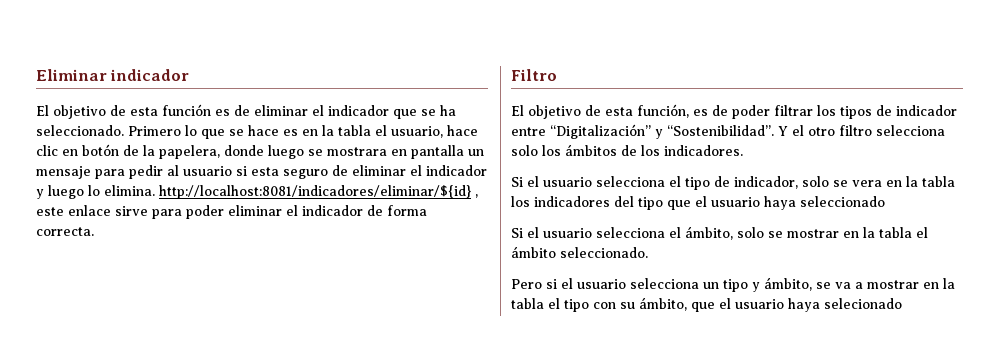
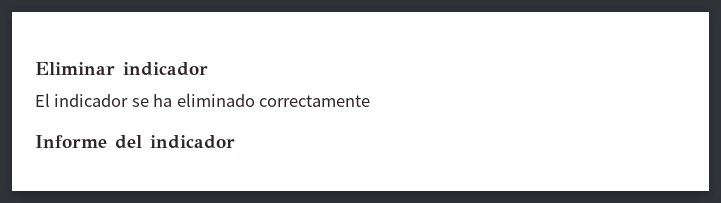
- El objetivo de esta función es de eliminar el indicador que se ha seleccionado. Primero lo que se hace es en la tabla el usuario, hace clic en botón de la papelera, donde luego se mostrara en pantalla un mensaje para pedir al usuario si esta seguro de eliminar el indicador y luego lo elimina. http://localhost:8081/indicadores/eliminar/${id} , este enlace sirve para poder eliminar el indicador de forma correcta.
- Filtro
- El objetivo de esta función, es de poder filtrar los tipos de indicador entre “Digitalización” y “Sostenibilidad”. Y el otro filtro selecciona solo los ámbitos de los indicadores.
- Si el usuario selecciona el tipo de indicador, solo se vera en la tabla los indicadores del tipo que el usuario haya seleccionado
- Si el usuario selecciona el ámbito, solo se mostrar en la tabla el ámbito seleccionado.
- Pero si el usuario selecciona un tipo y ámbito, se va a mostrar en la tabla el tipo con su ámbito, que el usuario haya selecionado
+ El indicador se ha eliminado correctamente
+ Informe del indicador

